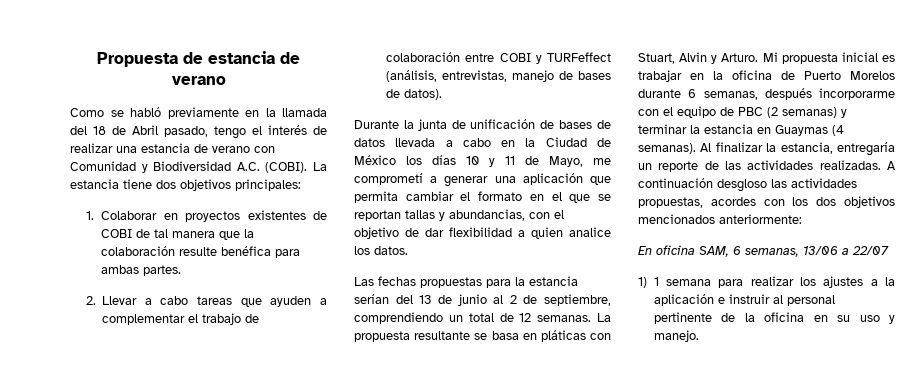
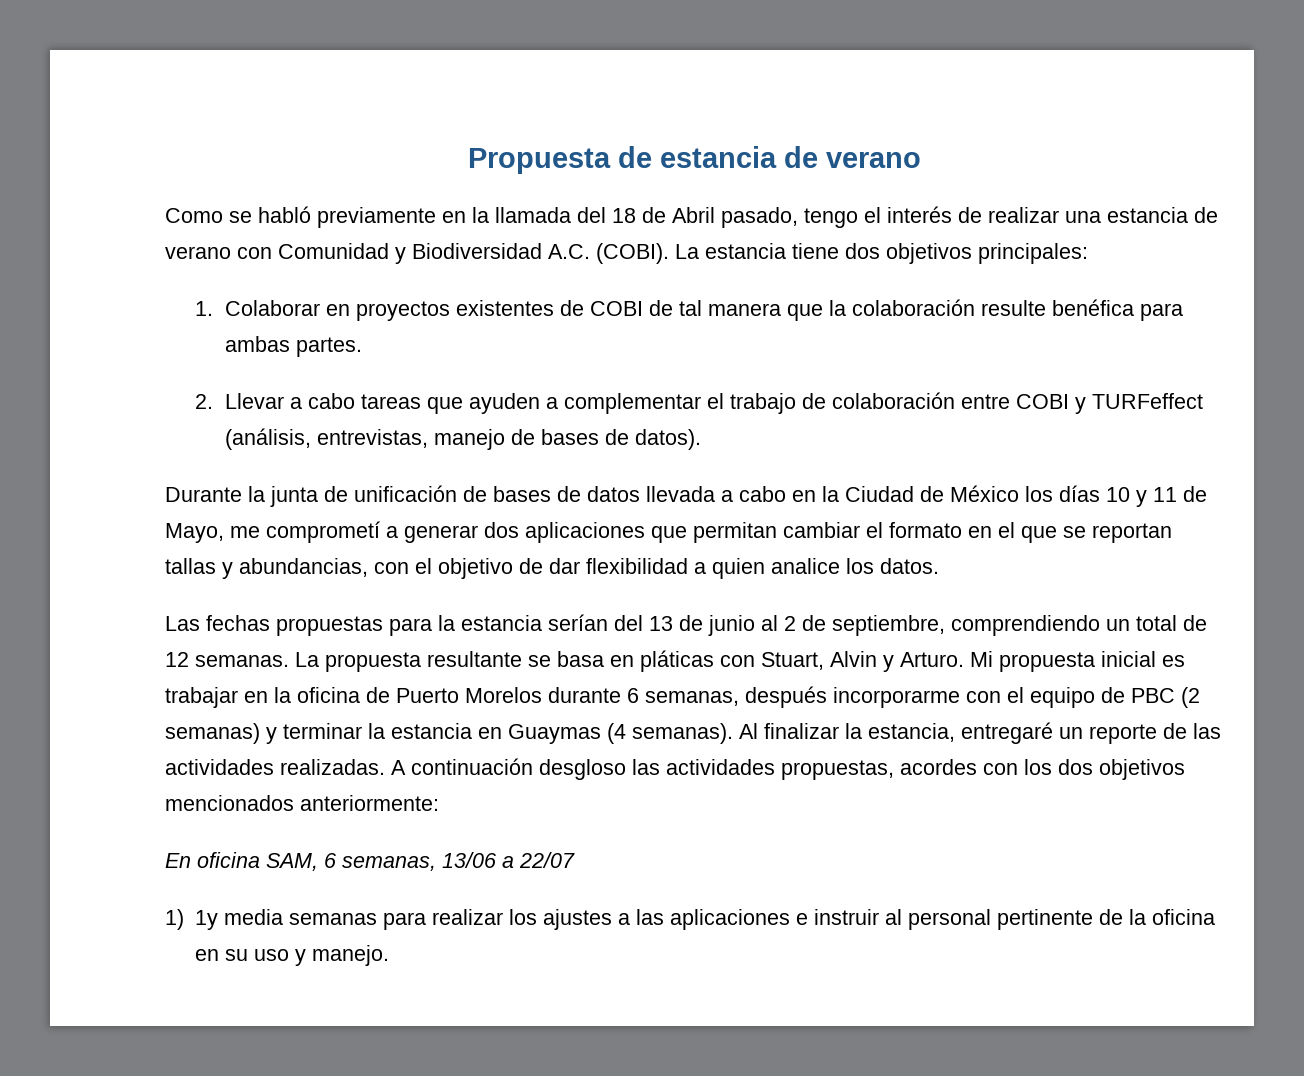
- Durante la junta de unificación de bases de datos llevada a cabo en la Ciudad de México los días 10 y 11 de Mayo, me comprometí a generar una aplicación que permita cambiar el formato en el que se reportan tallas y abundancias, con el objetivo de dar flexibilidad a quien analice los datos.
+ Durante la junta de unificación de bases de datos llevada a cabo en la Ciudad de México los días 10 y 11 de Mayo, me comprometí a generar dos aplicaciones que permitan cambiar el formato en el que se reportan tallas y abundancias, con el objetivo de dar flexibilidad a quien analice los datos.
- Al finalizar la estancia, entregaría un reporte de las actividades realizadas.
+ Al finalizar la estancia, entregaré un reporte de las actividades realizadas.
- 1) 1 semana para realizar los ajustes a la aplicación e instruir al personal pertinente de la oficina en su uso y manejo.
+ 1) 1y media semanas para realizar los ajustes a las aplicaciones e instruir al personal pertinente de la oficina en su uso y manejo.

